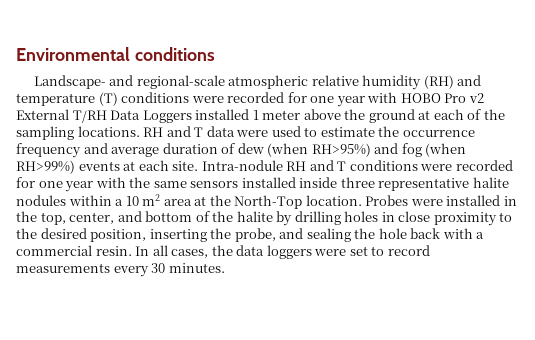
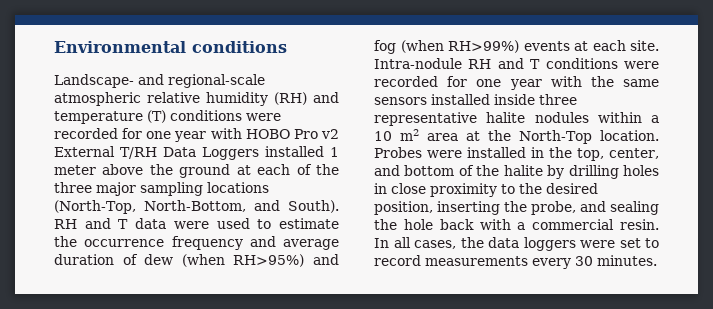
- Landscape- and regional-scale atmospheric relative humidity (RH) and temperature (T) conditions were recorded for one year with HOBO Pro v2 External T/RH Data Loggers installed 1 meter above the ground at each of the sampling locations.
+ Landscape- and regional-scale atmospheric relative humidity (RH) and temperature (T) conditions were recorded for one year with HOBO Pro v2 External T/RH Data Loggers installed 1 meter above the ground at each of the three major sampling locations (North-Top, North-Bottom, and South).

